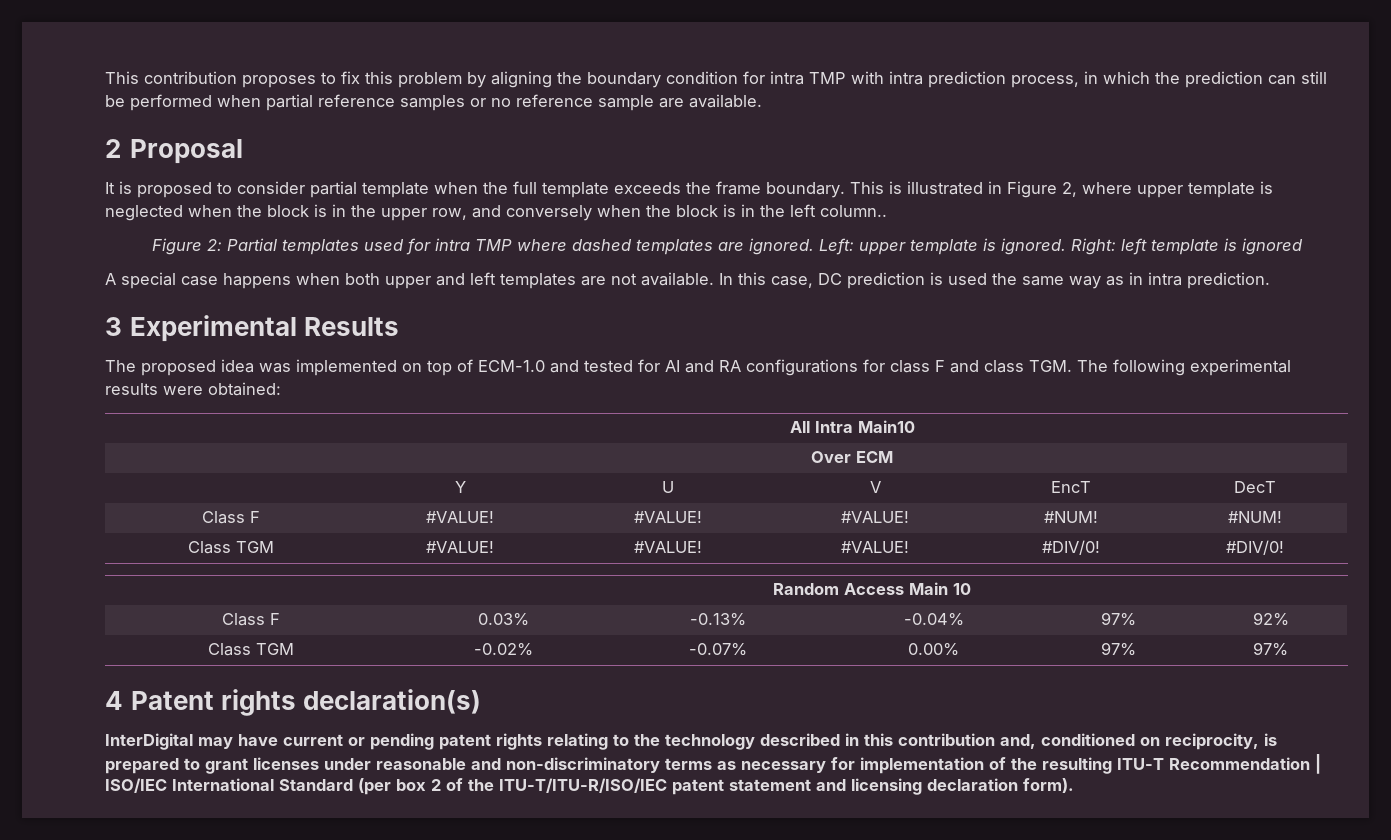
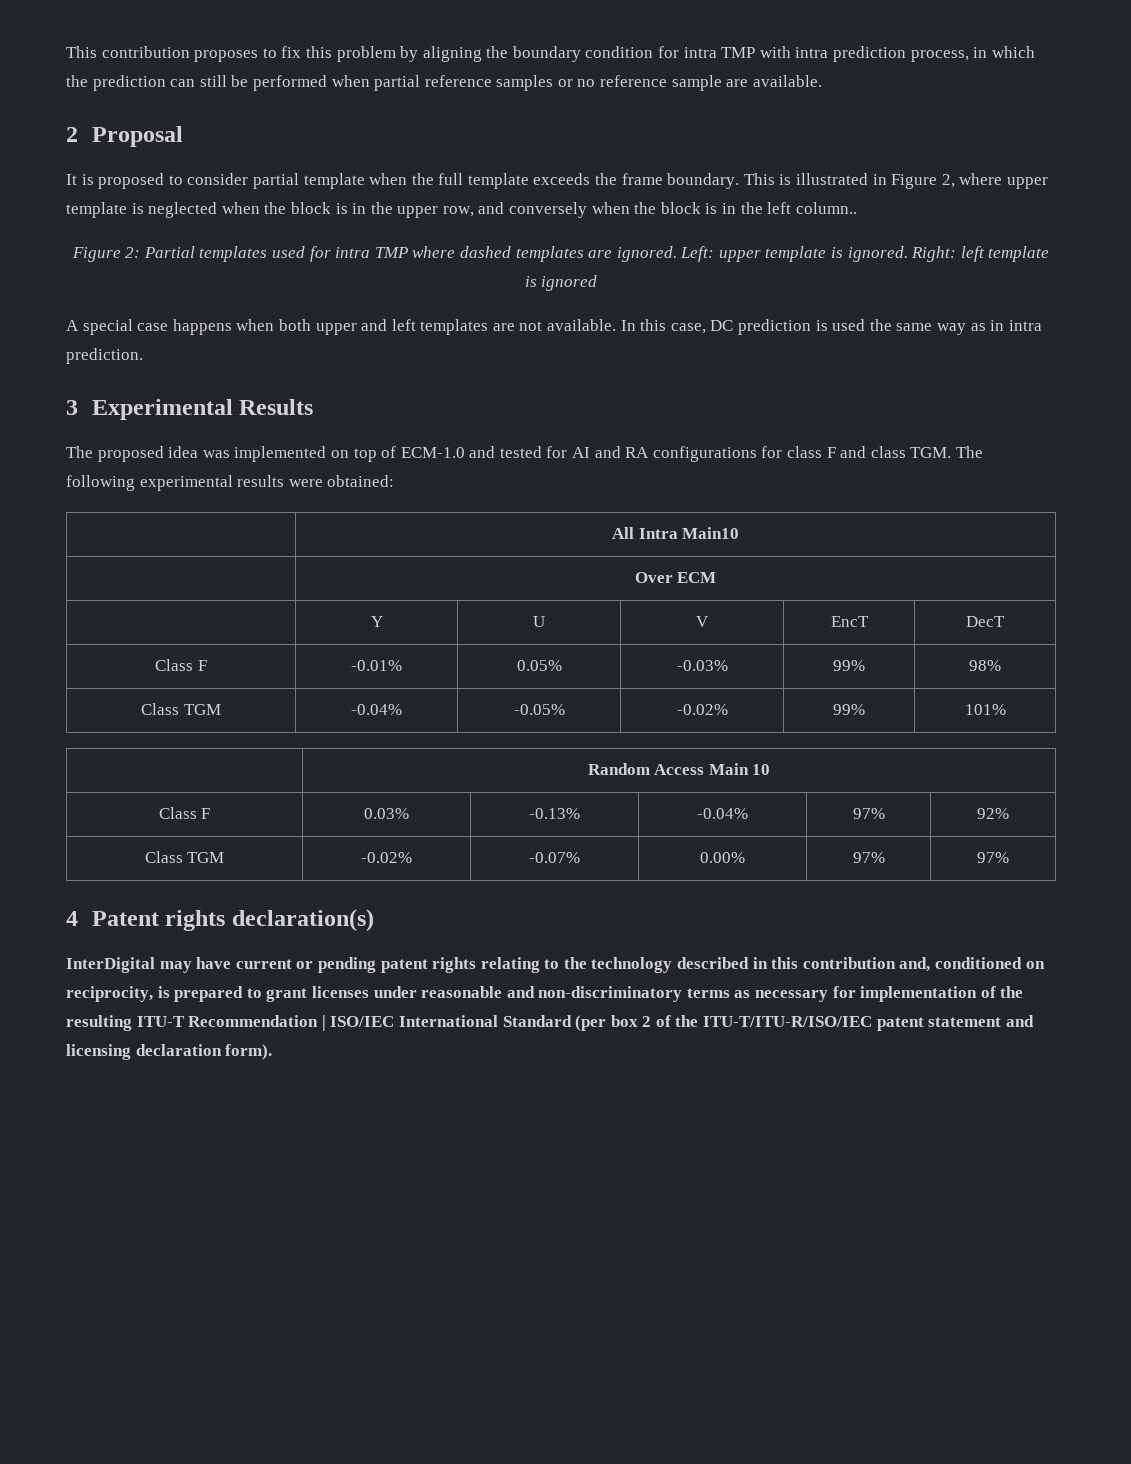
- Class F | #VALUE! | #VALUE! | #VALUE! | #NUM! | #NUM!
- Class TGM | #VALUE! | #VALUE! | #VALUE! | #DIV/0! | #DIV/0!
+ Class F | -0.01% | 0.05% | -0.03% | 99% | 98%
+ Class TGM | -0.04% | -0.05% | -0.02% | 99% | 101%

